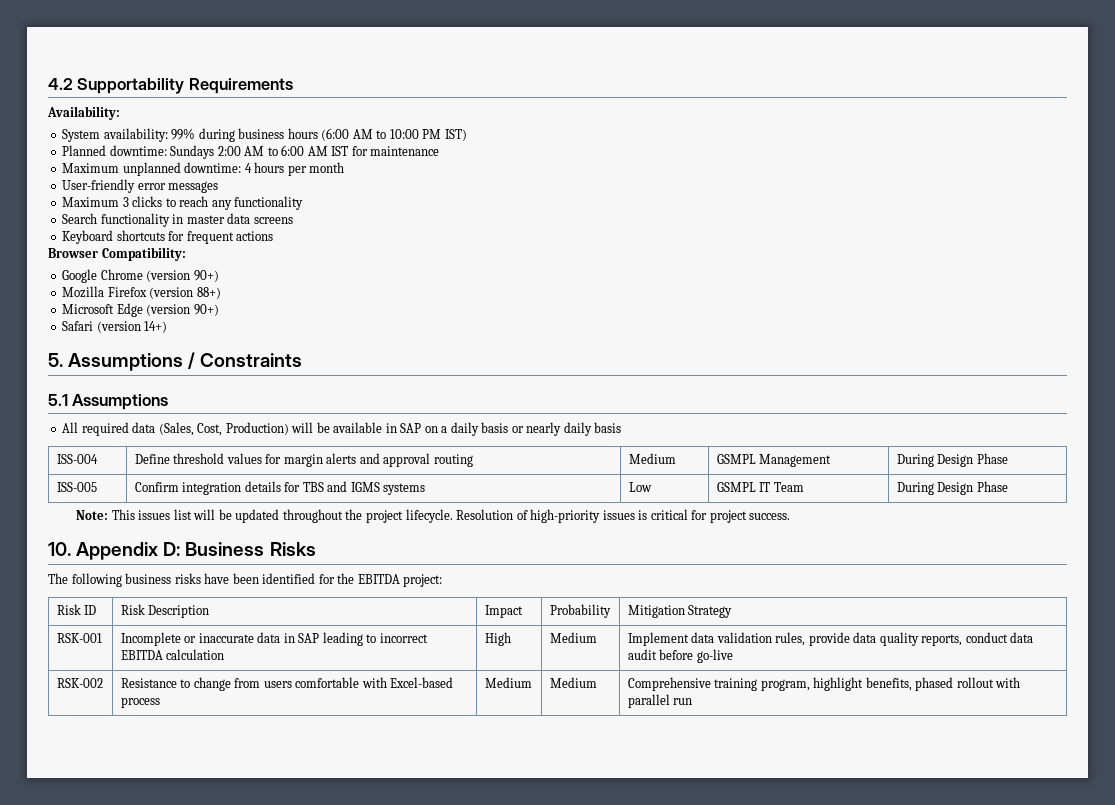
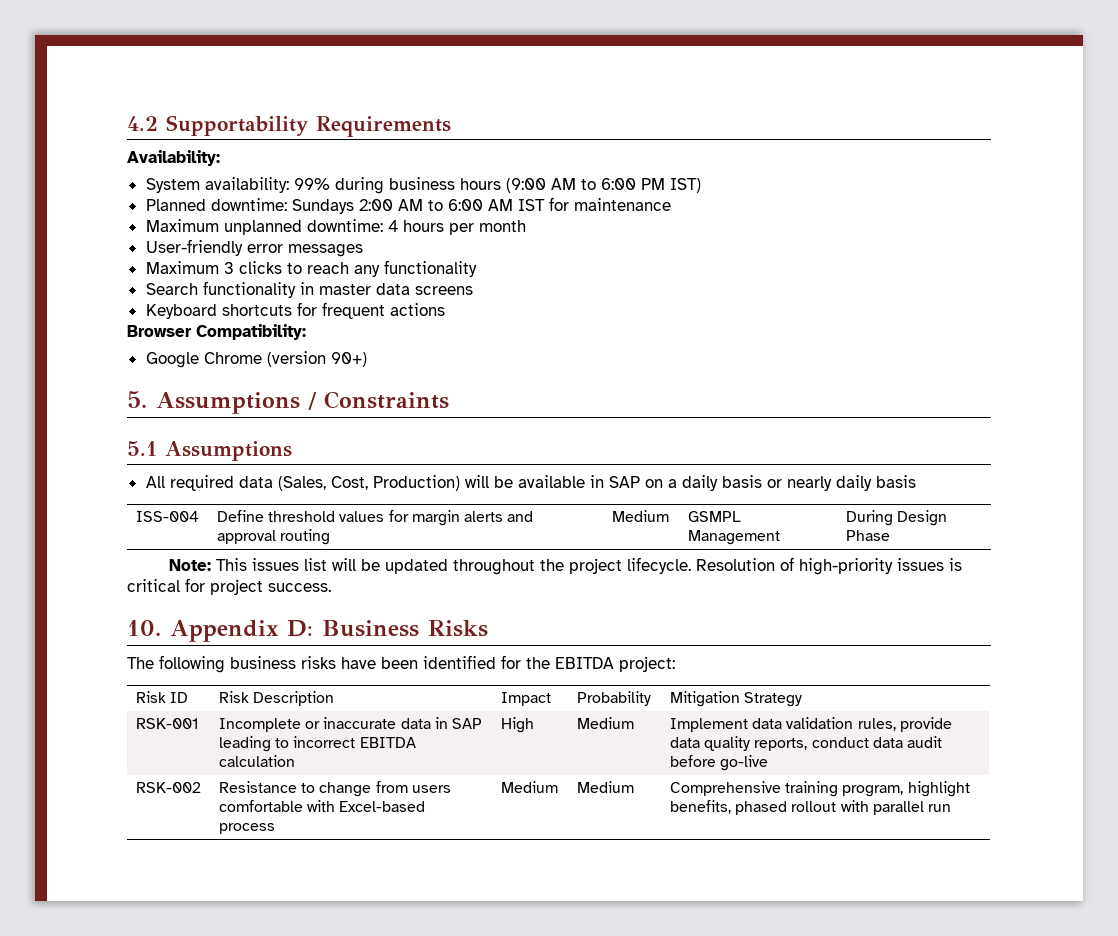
- System availability: 99% during business hours (6:00 AM to 10:00 PM IST)
+ System availability: 99% during business hours (9:00 AM to 6:00 PM IST)
- Mozilla Firefox (version 88+)
- Microsoft Edge (version 90+)
- Safari (version 14+)
- ISS-005 | Confirm integration details for TBS and IGMS systems | Low | GSMPL IT Team | During Design Phase

